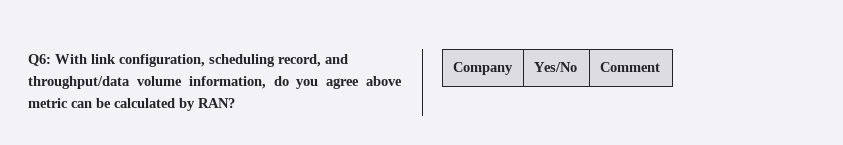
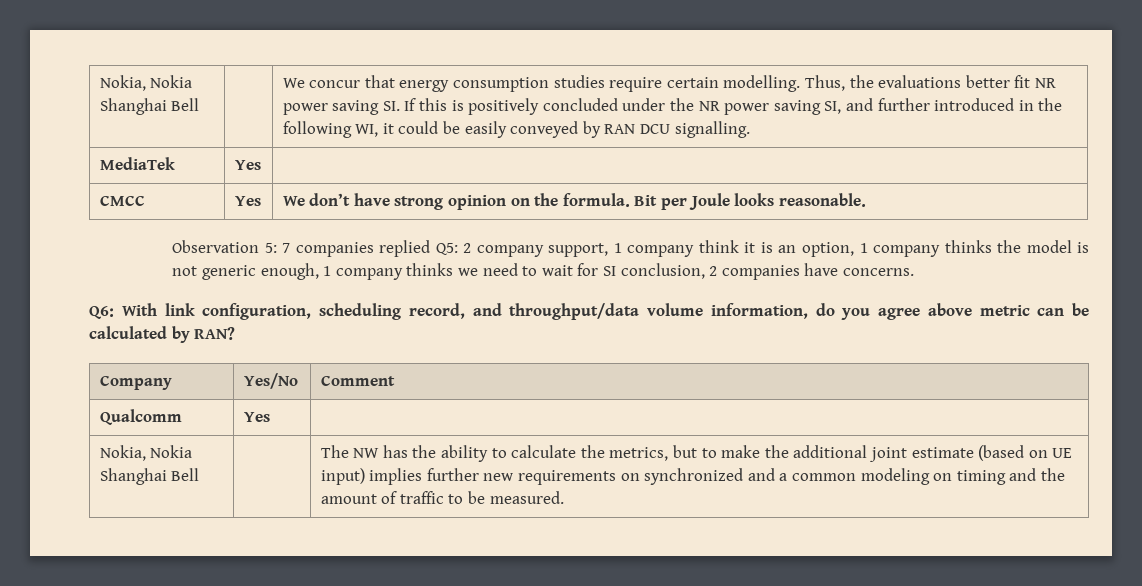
+ Nokia, Nokia Shanghai Bell | | We concur that energy consumption studies require certain modelling. Thus, the evaluations better fit NR power saving SI. If this is positively concluded under the NR power saving SI, and further introduced in the following WI, it could be easily conveyed by RAN DCU signalling.
+ MediaTek | Yes |
+ CMCC | Yes | We don’t have strong opinion on the formula. Bit per Joule looks reasonable.
+ Observation 5: 7 companies replied Q5: 2 company support, 1 company think it is an option, 1 company thinks the model is not generic enough, 1 company thinks we need to wait for SI conclusion, 2 companies have concerns.
+ Qualcomm | Yes |
+ Nokia, Nokia Shanghai Bell | | The NW has the ability to calculate the metrics, but to make the additional joint estimate (based on UE input) implies further new requirements on synchronized and a common modeling on timing and the amount of traffic to be measured.

